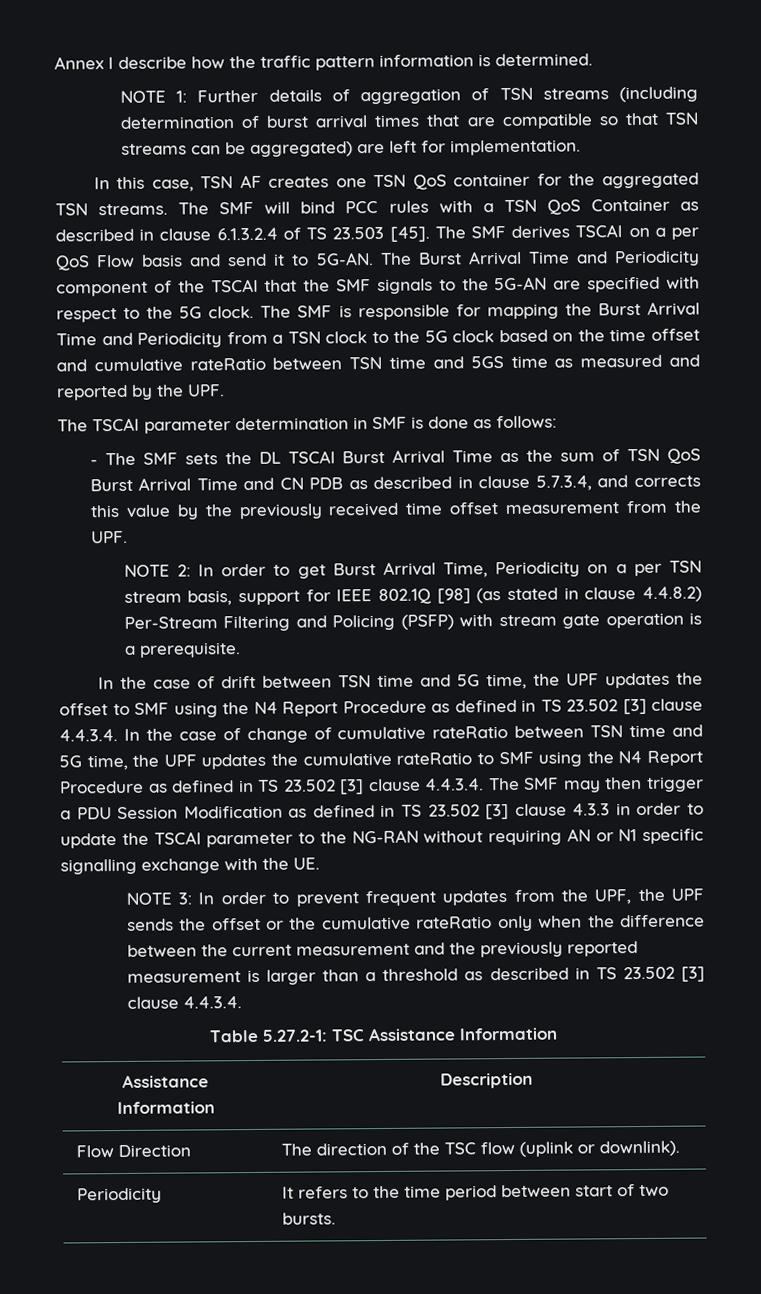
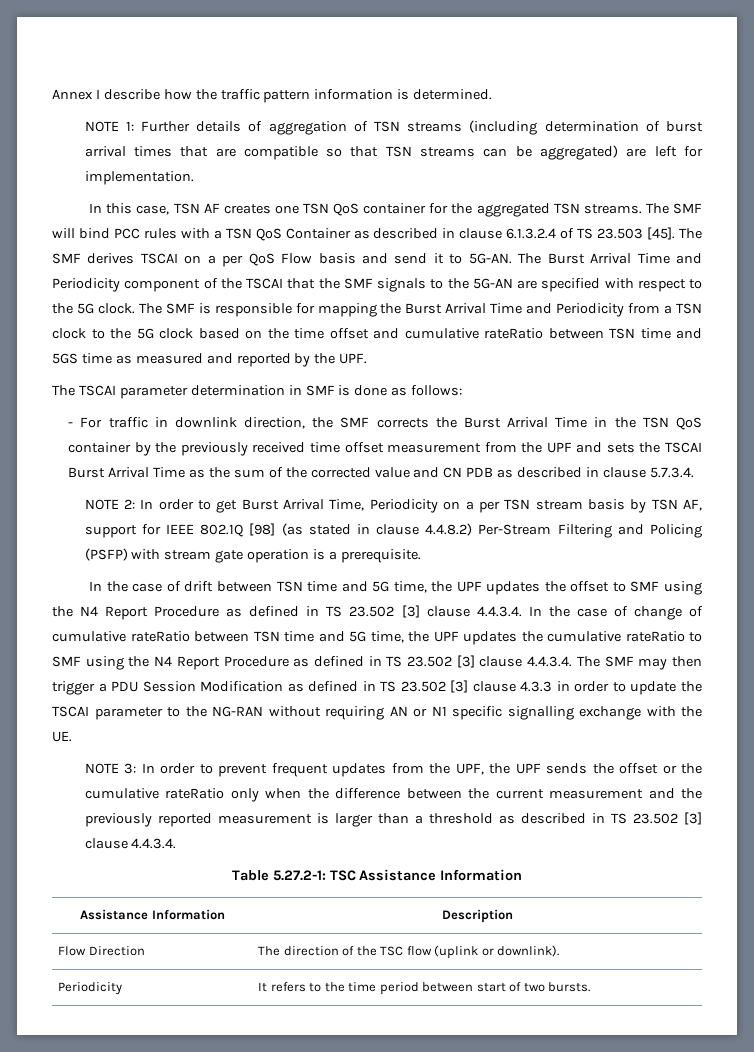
- - The SMF sets the DL TSCAI Burst Arrival Time as the sum of TSN QoS Burst Arrival Time and CN PDB as described in clause 5.7.3.4, and corrects this value by the previously received time offset measurement from the UPF.
+ - For traffic in downlink direction, the SMF corrects the Burst Arrival Time in the TSN QoS container by the previously received time offset measurement from the UPF and sets the TSCAI Burst Arrival Time as the sum of the corrected value and CN PDB as described in clause 5.7.3.4.
- NOTE 2: In order to get Burst Arrival Time, Periodicity on a per TSN stream basis, support for IEEE 802.1Q [98] (as stated in clause 4.4.8.2) Per-Stream Filtering and Policing (PSFP) with stream gate operation is a prerequisite.
+ NOTE 2: In order to get Burst Arrival Time, Periodicity on a per TSN stream basis by TSN AF, support for IEEE 802.1Q [98] (as stated in clause 4.4.8.2) Per-Stream Filtering and Policing (PSFP) with stream gate operation is a prerequisite.

